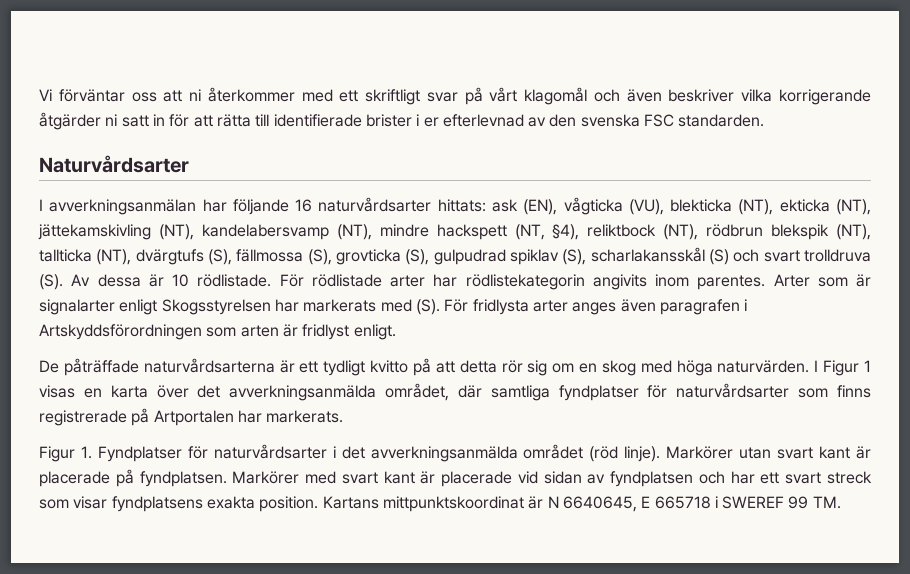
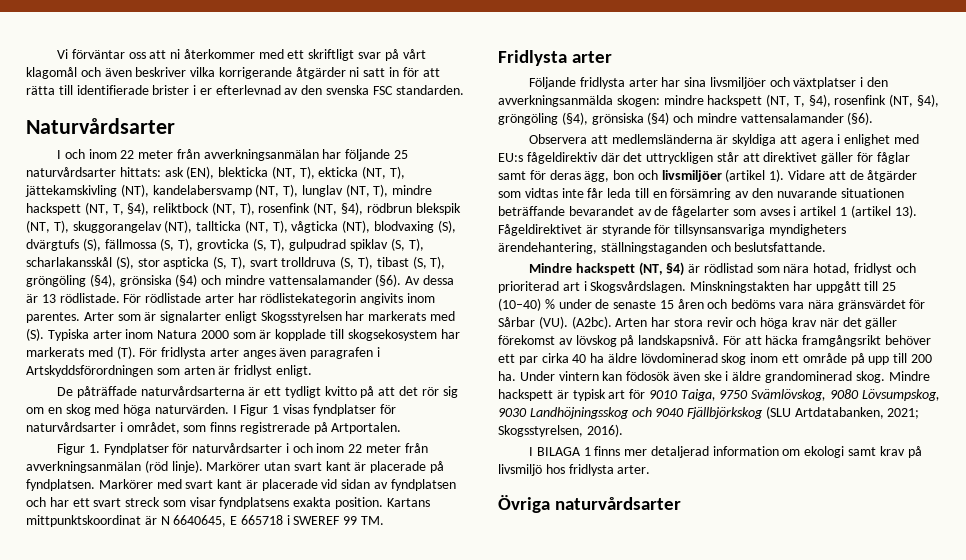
- I avverkningsanmälan har följande 16 naturvårdsarter hittats: ask (EN), vågticka (VU), blekticka (NT), ekticka (NT), jättekamskivling (NT), kandelabersvamp (NT), mindre hackspett (NT, §4), reliktbock (NT), rödbrun blekspik (NT), tallticka (NT), dvärgtufs (S), fällmossa (S), grovticka (S), gulpudrad spiklav (S), scharlakansskål (S) och svart trolldruva (S). Av dessa är 10 rödlistade.
+ I och inom 22 meter från avverkningsanmälan har följande 25 naturvårdsarter hittats: ask (EN), blekticka (NT, T), ekticka (NT, T), jättekamskivling (NT), kandelabersvamp (NT, T), lunglav (NT, T), mindre hackspett (NT, T, §4), reliktbock (NT, T), rosenfink (NT, §4), rödbrun blekspik (NT, T), skuggorangelav (NT), tallticka (NT, T), vågticka (NT), blodvaxing (S), dvärgtufs (S), fällmossa (S, T), grovticka (S, T), gulpudrad spiklav (S, T), scharlakansskål (S), stor aspticka (S, T), svart trolldruva (S, T), tibast (S, T), gröngöling (§4), grönsiska (§4) och mindre vattensalamander (§6). Av dessa är 13 rödlistade.
- Arter som är signalarter enligt Skogsstyrelsen har markerats med (S). För fridlysta arter anges även paragrafen i Artskyddsförordningen som arten är fridlyst enligt.
+ Arter som är signalarter enligt Skogsstyrelsen har markerats med (S). Typiska arter inom Natura 2000 som är kopplade till skogsekosystem har markerats med (T). För fridlysta arter anges även paragrafen i Artskyddsförordningen som arten är fridlyst enligt.
- De påträffade naturvårdsarterna är ett tydligt kvitto på att detta rör sig om en skog med höga naturvärden.
+ De påträffade naturvårdsarterna är ett tydligt kvitto på att det rör sig om en skog med höga naturvärden.
- I Figur 1 visas en karta över det avverkningsanmälda området, där samtliga fyndplatser för naturvårdsarter som finns registrerade på Artportalen har markerats.
+ I Figur 1 visas fyndplatser för naturvårdsarter i området, som finns registrerade på Artportalen.
- Figur 1. Fyndplatser för naturvårdsarter i det avverkningsanmälda området (röd linje).
+ Figur 1. Fyndplatser för naturvårdsarter i och inom 22 meter från avverkningsanmälan (röd linje).
+ Fridlysta arter
+ Följande fridlysta arter har sina livsmiljöer och växtplatser i den avverkningsanmälda skogen: mindre hackspett (NT, T, §4), rosenfink (NT, §4), gröngöling (§4), grönsiska (§4) och mindre vattensalamander (§6).
+ Observera att medlemsländerna är skyldiga att agera i enlighet med EU:s fågeldirektiv där det uttryckligen står att direktivet gäller för fåglar samt för deras ägg, bon och livsmiljöer (artikel 1). Vidare att de åtgärder som vidtas inte får leda till en försämring av den nuvarande situationen beträffande bevarandet av de fågelarter som avses i artikel 1 (artikel 13). Fågeldirektivet är styrande för tillsynsansvariga myndigheters ärendehantering, ställningstaganden och beslutsfattande.
+ Mindre hackspett (NT, §4) är rödlistad som nära hotad, fridlyst och prioriterad art i Skogsvårdslagen. Minskningstakten har uppgått till 25 (10–40) % under de senaste 15 åren och bedöms vara nära gränsvärdet för Sårbar (VU). (A2bc). Arten har stora revir och höga krav när det gäller förekomst av lövskog på landskapsnivå. För att häcka framgångsrikt behöver ett par cirka 40 ha äldre lövdominerad skog inom ett område på upp till 200 ha. Under vintern kan födosök även ske i äldre grandominerad skog. Mindre hackspett är typisk art för 9010 Taiga, 9750 Svämlövskog, 9080 Lövsumpskog, 9030 Landhöjningsskog och 9040 Fjällbjörkskog (SLU Artdatabanken, 2021; Skogsstyrelsen, 2016).
+ I BILAGA 1 finns mer detaljerad information om ekologi samt krav på livsmiljö hos fridlysta arter.
+ Övriga naturvårdsarter

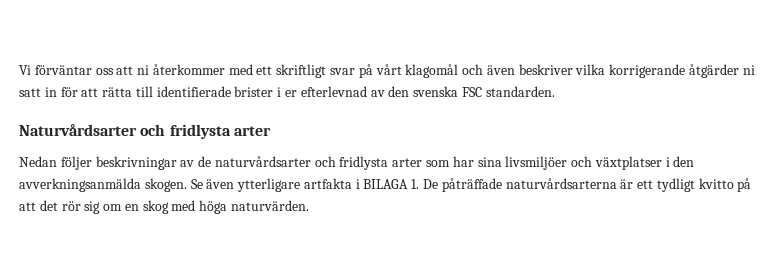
- Naturvårdsarter
- I och inom 22 meter från avverkningsanmälan har följande 25 naturvårdsarter hittats: ask (EN), blekticka (NT, T), ekticka (NT, T), jättekamskivling (NT), kandelabersvamp (NT, T), lunglav (NT, T), mindre hackspett (NT, T, §4), reliktbock (NT, T), rosenfink (NT, §4), rödbrun blekspik (NT, T), skuggorangelav (NT), tallticka (NT, T), vågticka (NT), blodvaxing (S), dvärgtufs (S), fällmossa (S, T), grovticka (S, T), gulpudrad spiklav (S, T), scharlakansskål (S), stor aspticka (S, T), svart trolldruva (S, T), tibast (S, T), gröngöling (§4), grönsiska (§4) och mindre vattensalamander (§6). Av dessa är 13 rödlistade. För rödlistade arter har rödlistekategorin angivits inom parentes. Arter som är signalarter enligt Skogsstyrelsen har markerats med (S). Typiska arter inom Natura 2000 som är kopplade till skogsekosystem har markerats med (T). För fridlysta arter anges även paragrafen i Artskyddsförordningen som arten är fridlyst enligt.
- De påträffade naturvårdsarterna är ett tydligt kvitto på att det rör sig om en skog med höga naturvärden. I Figur 1 visas fyndplatser för naturvårdsarter i området, som finns registrerade på Artportalen.
- Figur 1. Fyndplatser för naturvårdsarter i och inom 22 meter från avverkningsanmälan (röd linje). Markörer utan svart kant är placerade på fyndplatsen. Markörer med svart kant är placerade vid sidan av fyndplatsen och har ett svart streck som visar fyndplatsens exakta position. Kartans mittpunktskoordinat är N 6640645, E 665718 i SWEREF 99 TM.
- Fridlysta arter
- Följande fridlysta arter har sina livsmiljöer och växtplatser i den avverkningsanmälda skogen: mindre hackspett (NT, T, §4), rosenfink (NT, §4), gröngöling (§4), grönsiska (§4) och mindre vattensalamander (§6).
- Observera att medlemsländerna är skyldiga att agera i enlighet med EU:s fågeldirektiv där det uttryckligen står att direktivet gäller för fåglar samt för deras ägg, bon och livsmiljöer (artikel 1). Vidare att de åtgärder som vidtas inte får leda till en försämring av den nuvarande situationen beträffande bevarandet av de fågelarter som avses i artikel 1 (artikel 13). Fågeldirektivet är styrande för tillsynsansvariga myndigheters ärendehantering, ställningstaganden och beslutsfattande.
- Mindre hackspett (NT, §4) är rödlistad som nära hotad, fridlyst och prioriterad art i Skogsvårdslagen. Minskningstakten har uppgått till 25 (10–40) % under de senaste 15 åren och bedöms vara nära gränsvärdet för Sårbar (VU). (A2bc). Arten har stora revir och höga krav när det gäller förekomst av lövskog på landskapsnivå. För att häcka framgångsrikt behöver ett par cirka 40 ha äldre lövdominerad skog inom ett område på upp till 200 ha. Under vintern kan födosök även ske i äldre grandominerad skog. Mindre hackspett är typisk art för 9010 Taiga, 9750 Svämlövskog, 9080 Lövsumpskog, 9030 Landhöjningsskog och 9040 Fjällbjörkskog (SLU Artdatabanken, 2021; Skogsstyrelsen, 2016).
- I BILAGA 1 finns mer detaljerad information om ekologi samt krav på livsmiljö hos fridlysta arter.
- Övriga naturvårdsarter
+ Naturvårdsarter och fridlysta arter
+ Nedan följer beskrivningar av de naturvårdsarter och fridlysta arter som har sina livsmiljöer och växtplatser i den avverkningsanmälda skogen. Se även ytterligare artfakta i BILAGA 1. De påträffade naturvårdsarterna är ett tydligt kvitto på att det rör sig om en skog med höga naturvärden.

